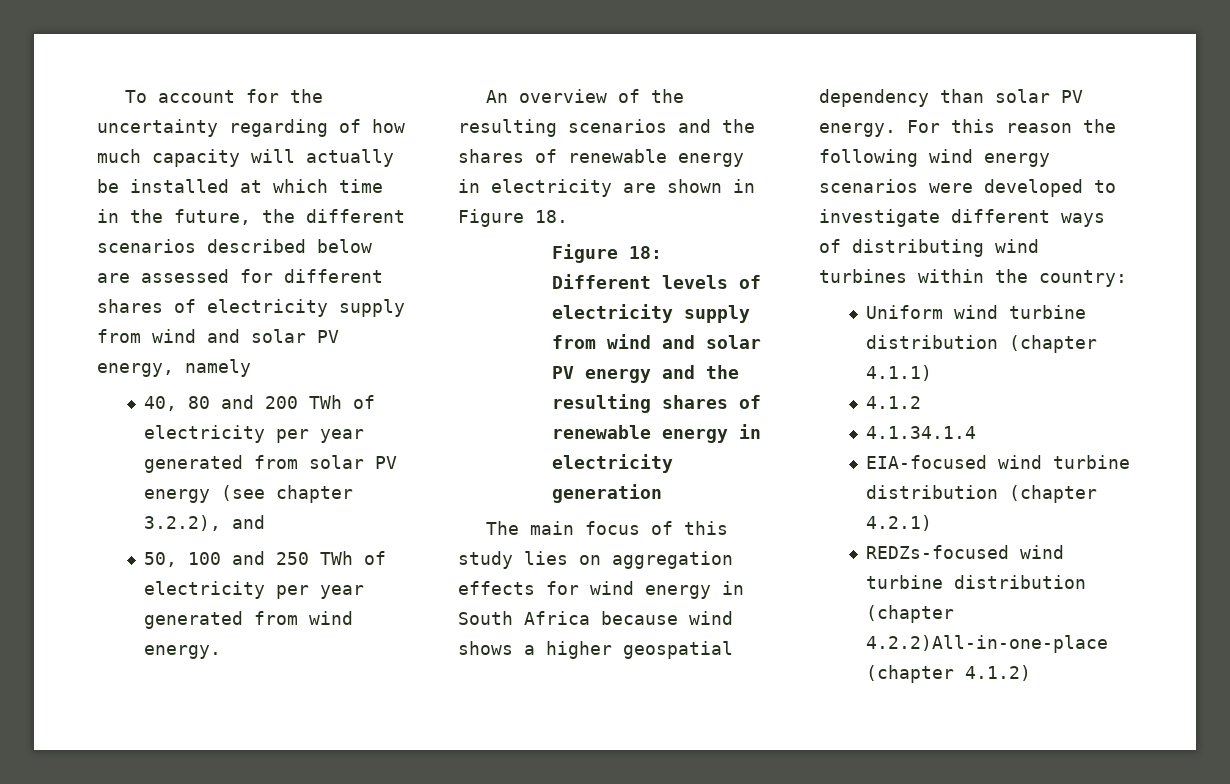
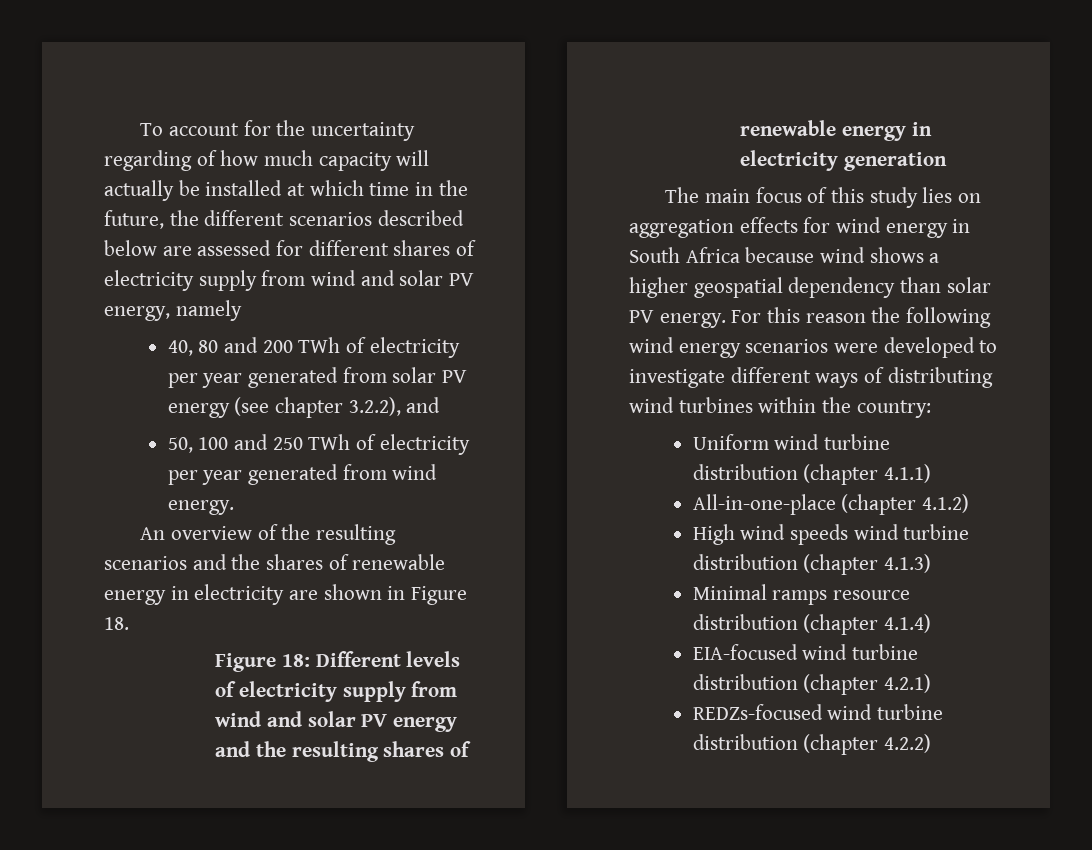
- 4.1.2
- 4.1.34.1.4
+ All-in-one-place (chapter 4.1.2)
+ High wind speeds wind turbine distribution (chapter 4.1.3)
+ Minimal ramps resource distribution (chapter 4.1.4)
- REDZs-focused wind turbine distribution (chapter 4.2.2)All-in-one-place (chapter 4.1.2)
+ REDZs-focused wind turbine distribution (chapter 4.2.2)

